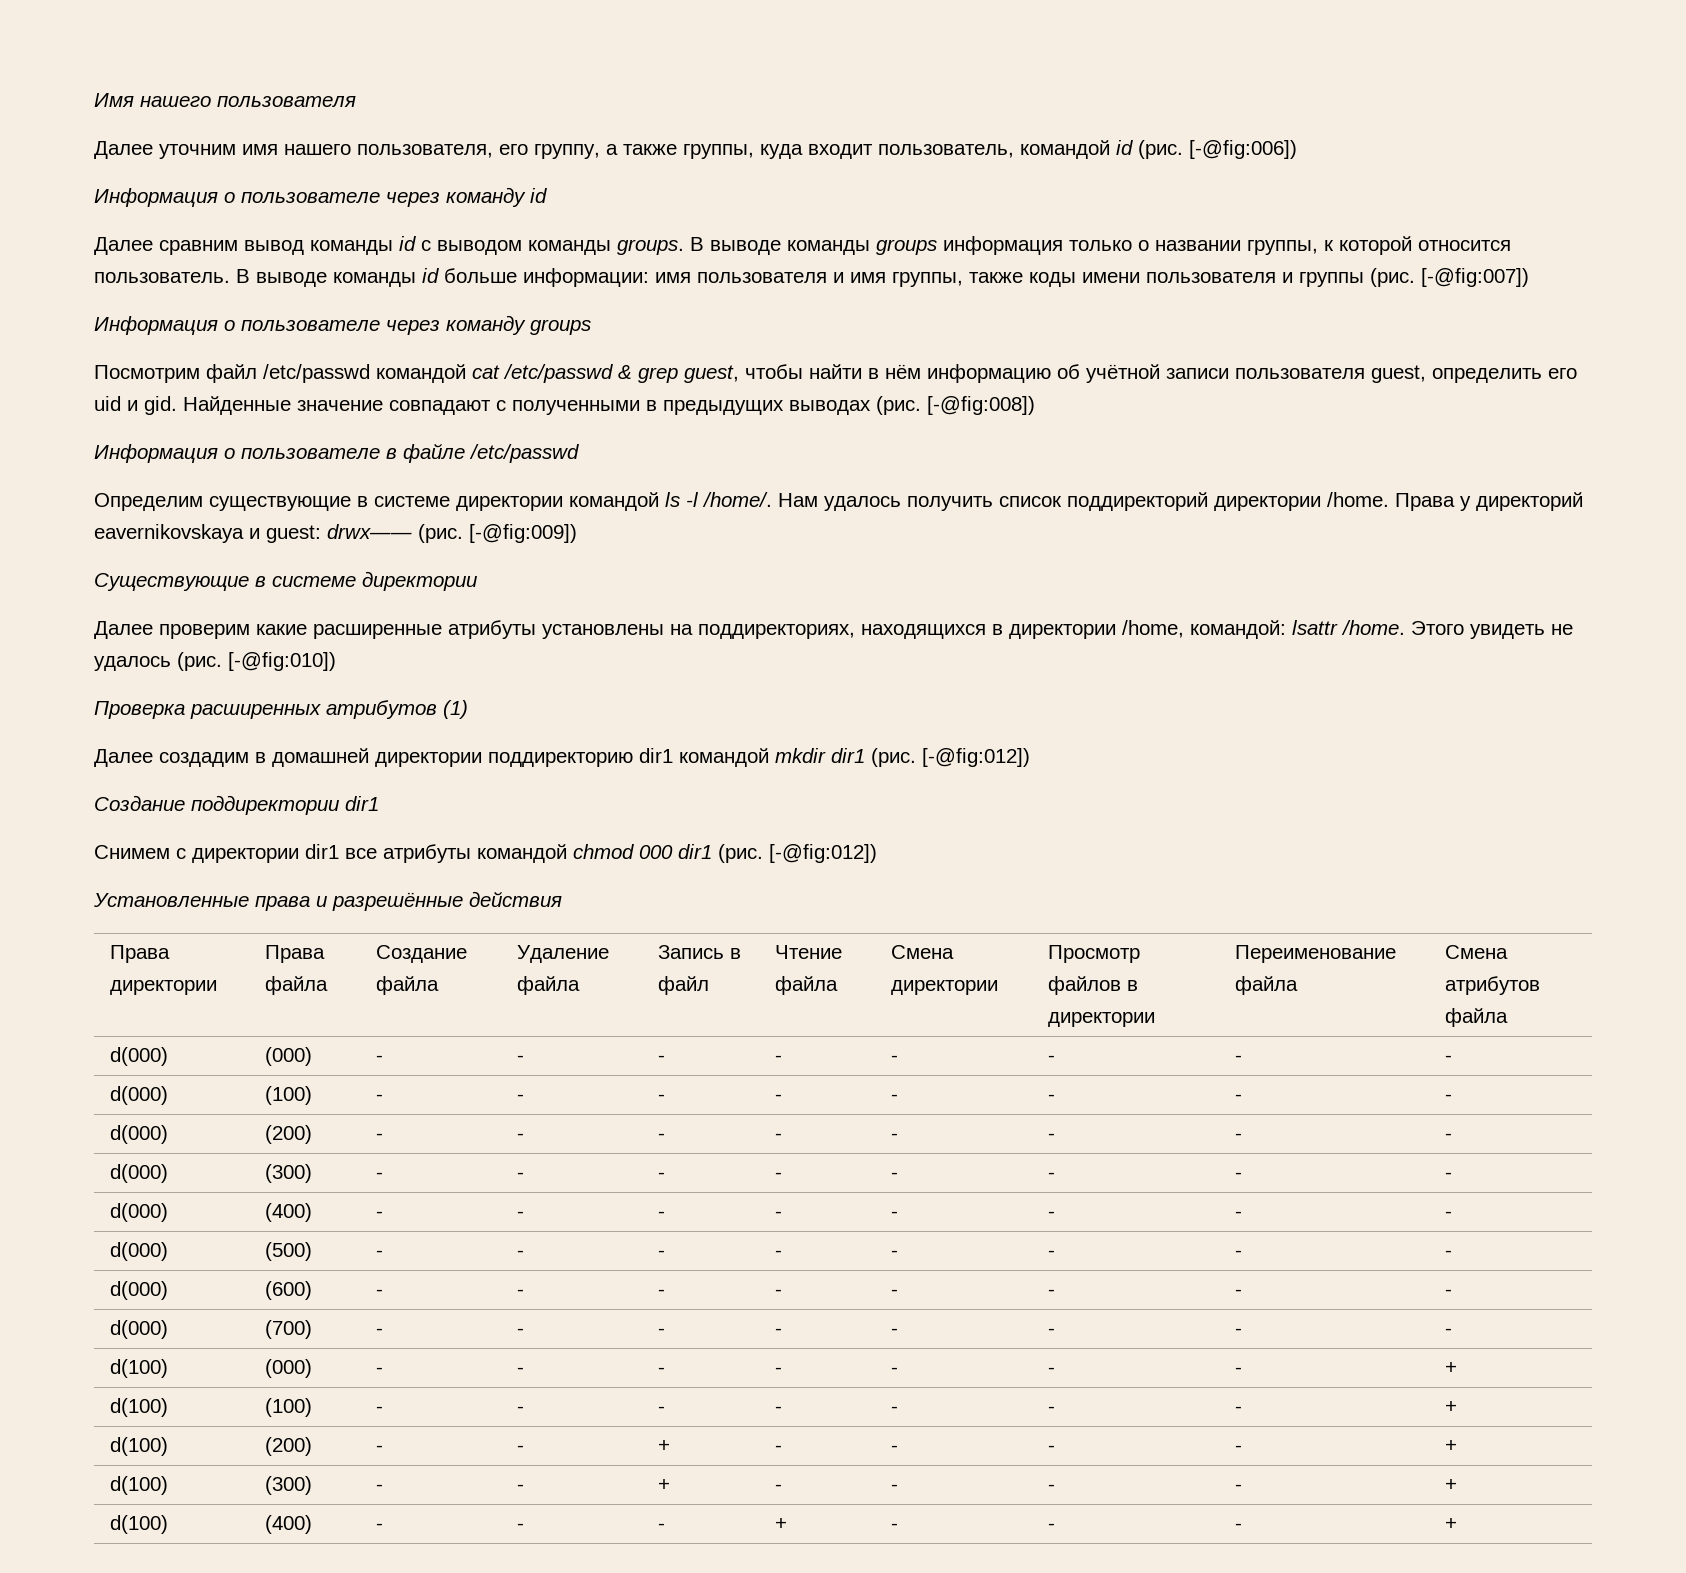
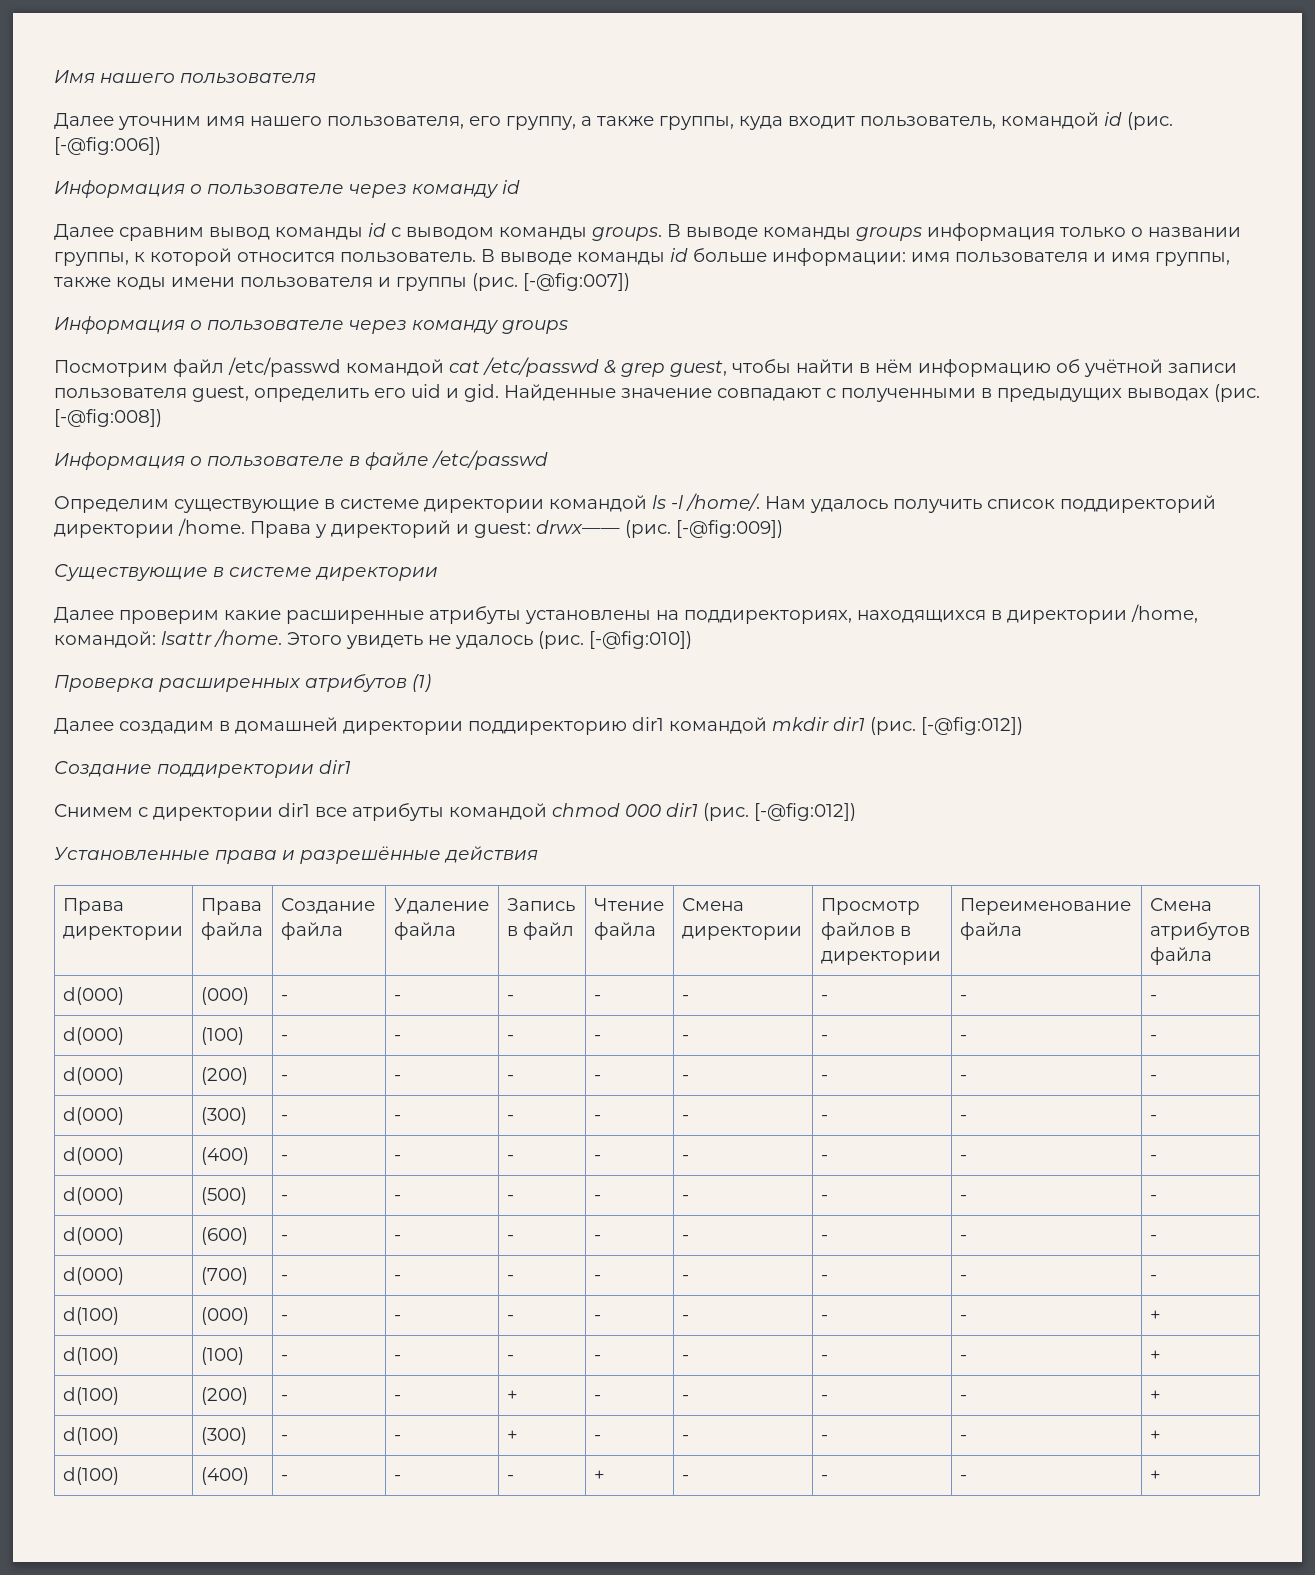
- Права у директорий eavernikovskaya и guest: drwx—— (рис.
+ Права у директорий и guest: drwx—— (рис.

